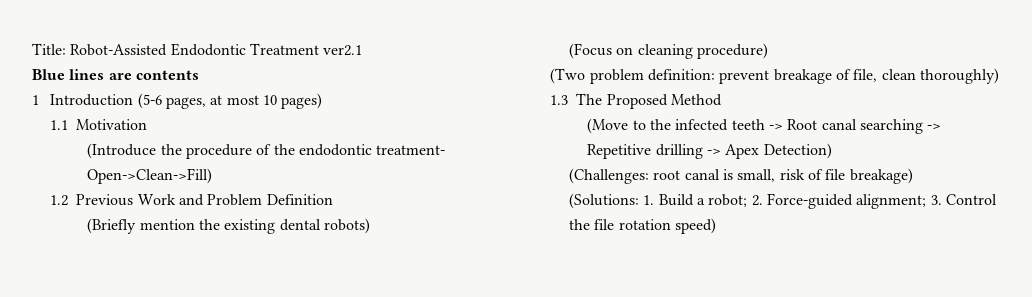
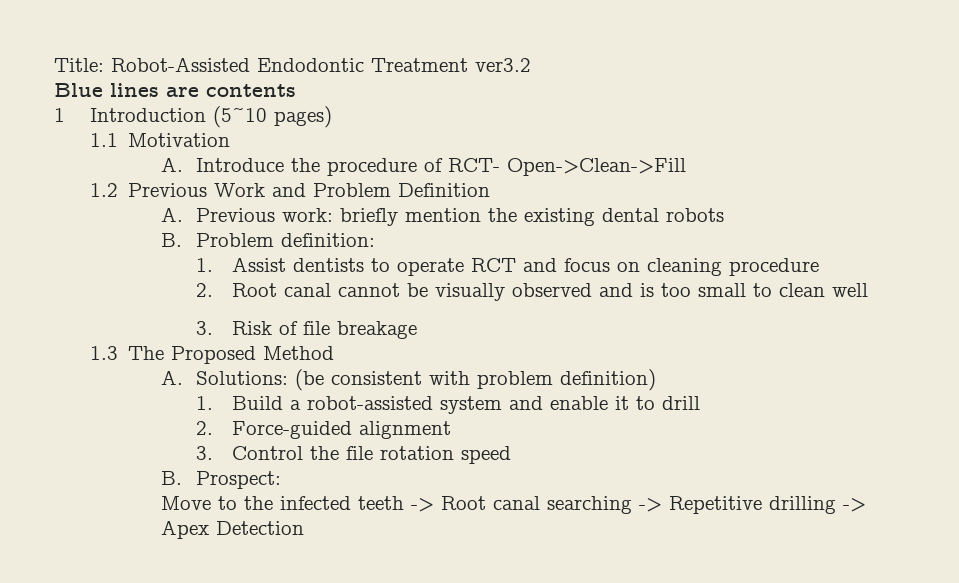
- Title: Robot-Assisted Endodontic Treatment ver2.1
+ Title: Robot-Assisted Endodontic Treatment ver3.2
- 1 Introduction (5-6 pages, at most 10 pages)
+ 1 Introduction (5~10 pages)
- (Introduce the procedure of the endodontic treatment- Open->Clean->Fill)
+ A. Introduce the procedure of RCT- Open->Clean->Fill
- (Briefly mention the existing dental robots)
- (Focus on cleaning procedure)
- (Two problem definition: prevent breakage of file, clean thoroughly)
+ A. Previous work: briefly mention the existing dental robots
+ B. Problem definition:
+ 1. Assist dentists to operate RCT and focus on cleaning procedure
+ 2. Root canal cannot be visually observed and is too small to clean well
+ 3. Risk of file breakage
  1.3 The Proposed Method
- (Move to the infected teeth -> Root canal searching -> Repetitive drilling -> Apex Detection)
- (Challenges: root canal is small, risk of file breakage)
- (Solutions: 1. Build a robot; 2. Force-guided alignment; 3. Control the file rotation speed)
+ A. Solutions: (be consistent with problem definition)
+ 1. Build a robot-assisted system and enable it to drill
+ 2. Force-guided alignment
+ 3. Control the file rotation speed
+ B. Prospect:
+ Move to the infected teeth -> Root canal searching -> Repetitive drilling -> Apex Detection

